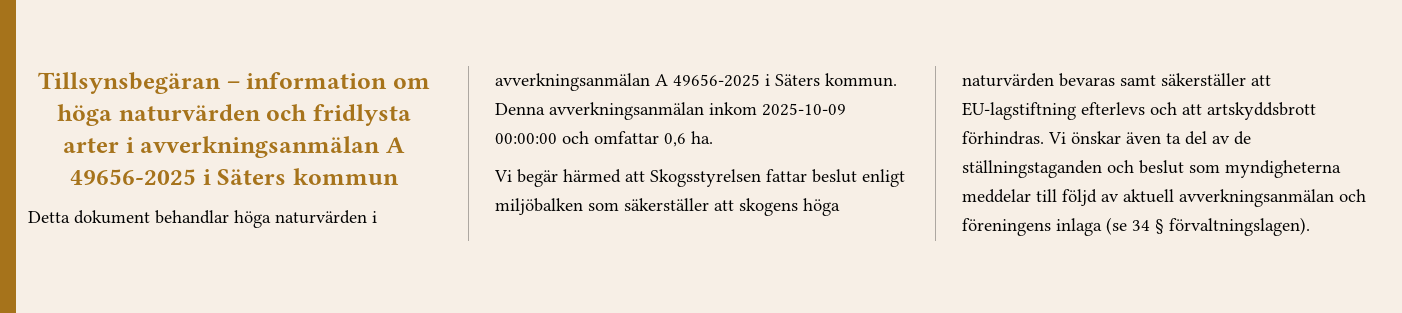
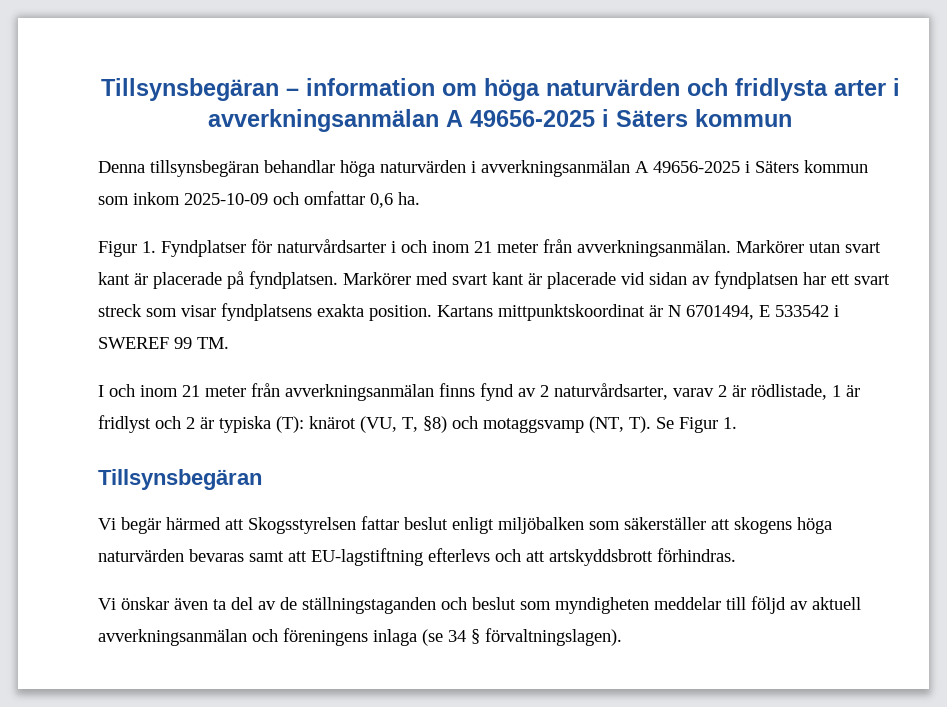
- Detta dokument behandlar höga naturvärden i avverkningsanmälan A 49656-2025 i Säters kommun. Denna avverkningsanmälan inkom 2025-10-09 00:00:00 och omfattar 0,6 ha.
+ Denna tillsynsbegäran behandlar höga naturvärden i avverkningsanmälan A 49656-2025 i Säters kommun som inkom 2025-10-09 och omfattar 0,6 ha.
+ Figur 1. Fyndplatser för naturvårdsarter i och inom 21 meter från avverkningsanmälan. Markörer utan svart kant är placerade på fyndplatsen. Markörer med svart kant är placerade vid sidan av fyndplatsen har ett svart streck som visar fyndplatsens exakta position. Kartans mittpunktskoordinat är N 6701494, E 533542 i SWEREF 99 TM.
+ I och inom 21 meter från avverkningsanmälan finns fynd av 2 naturvårdsarter, varav 2 är rödlistade, 1 är fridlyst och 2 är typiska (T): knärot (VU, T, §8) och motaggsvamp (NT, T). Se Figur 1.
+ Tillsynsbegäran
- Vi begär härmed att Skogsstyrelsen fattar beslut enligt miljöbalken som säkerställer att skogens höga naturvärden bevaras samt säkerställer att EU-lagstiftning efterlevs och att artskyddsbrott förhindras. Vi önskar även ta del av de ställningstaganden och beslut som myndigheterna meddelar till följd av aktuell avverkningsanmälan och föreningens inlaga (se 34 § förvaltningslagen).
+ Vi begär härmed att Skogsstyrelsen fattar beslut enligt miljöbalken som säkerställer att skogens höga naturvärden bevaras samt att EU-lagstiftning efterlevs och att artskyddsbrott förhindras.
+ Vi önskar även ta del av de ställningstaganden och beslut som myndigheten meddelar till följd av aktuell avverkningsanmälan och föreningens inlaga (se 34 § förvaltningslagen).

